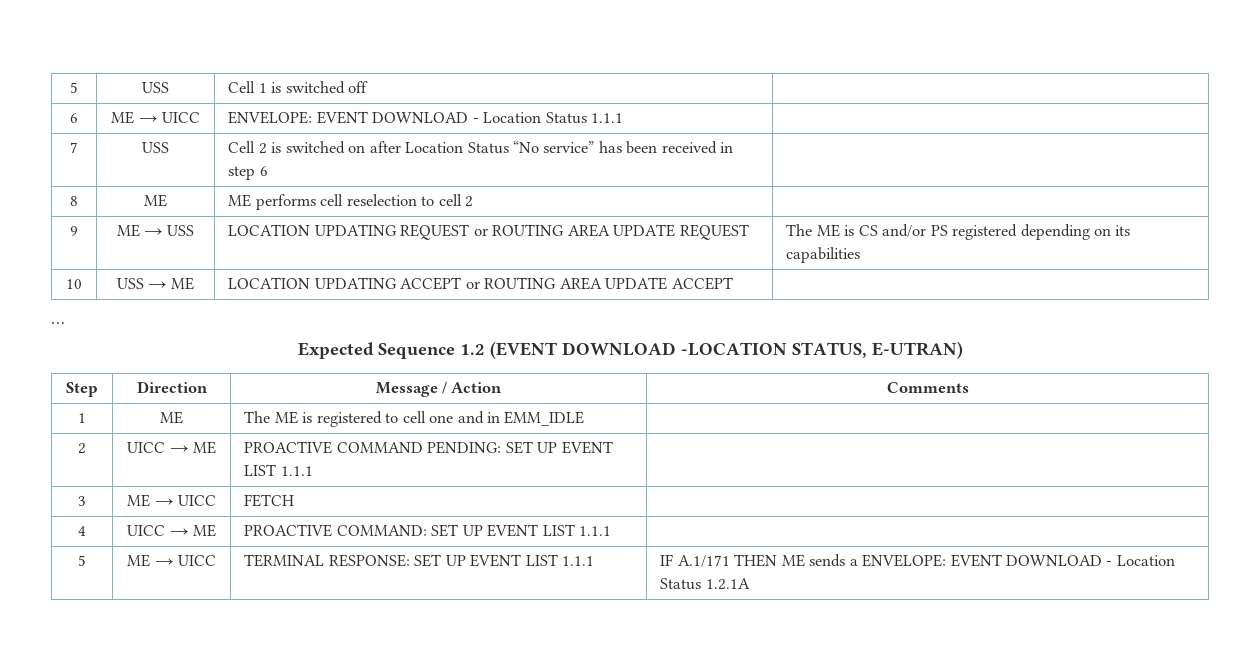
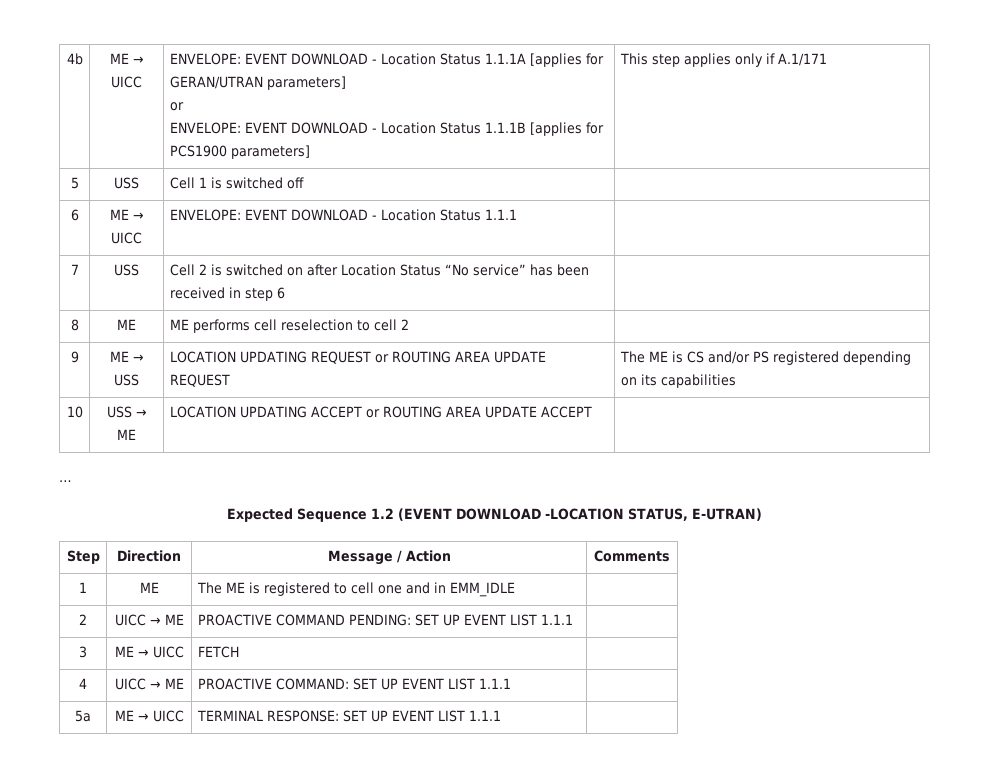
+ 4b | ME → UICC | ENVELOPE: EVENT DOWNLOAD - Location Status 1.1.1A [applies for GERAN/UTRAN parameters]
+ or
+ ENVELOPE: EVENT DOWNLOAD - Location Status 1.1.1B [applies for PCS1900 parameters] | This step applies only if A.1/171
- 5 | ME → UICC | TERMINAL RESPONSE: SET UP EVENT LIST 1.1.1 | IF A.1/171 THEN ME sends a ENVELOPE: EVENT DOWNLOAD - Location Status 1.2.1A
+ 5a | ME → UICC | TERMINAL RESPONSE: SET UP EVENT LIST 1.1.1 |

